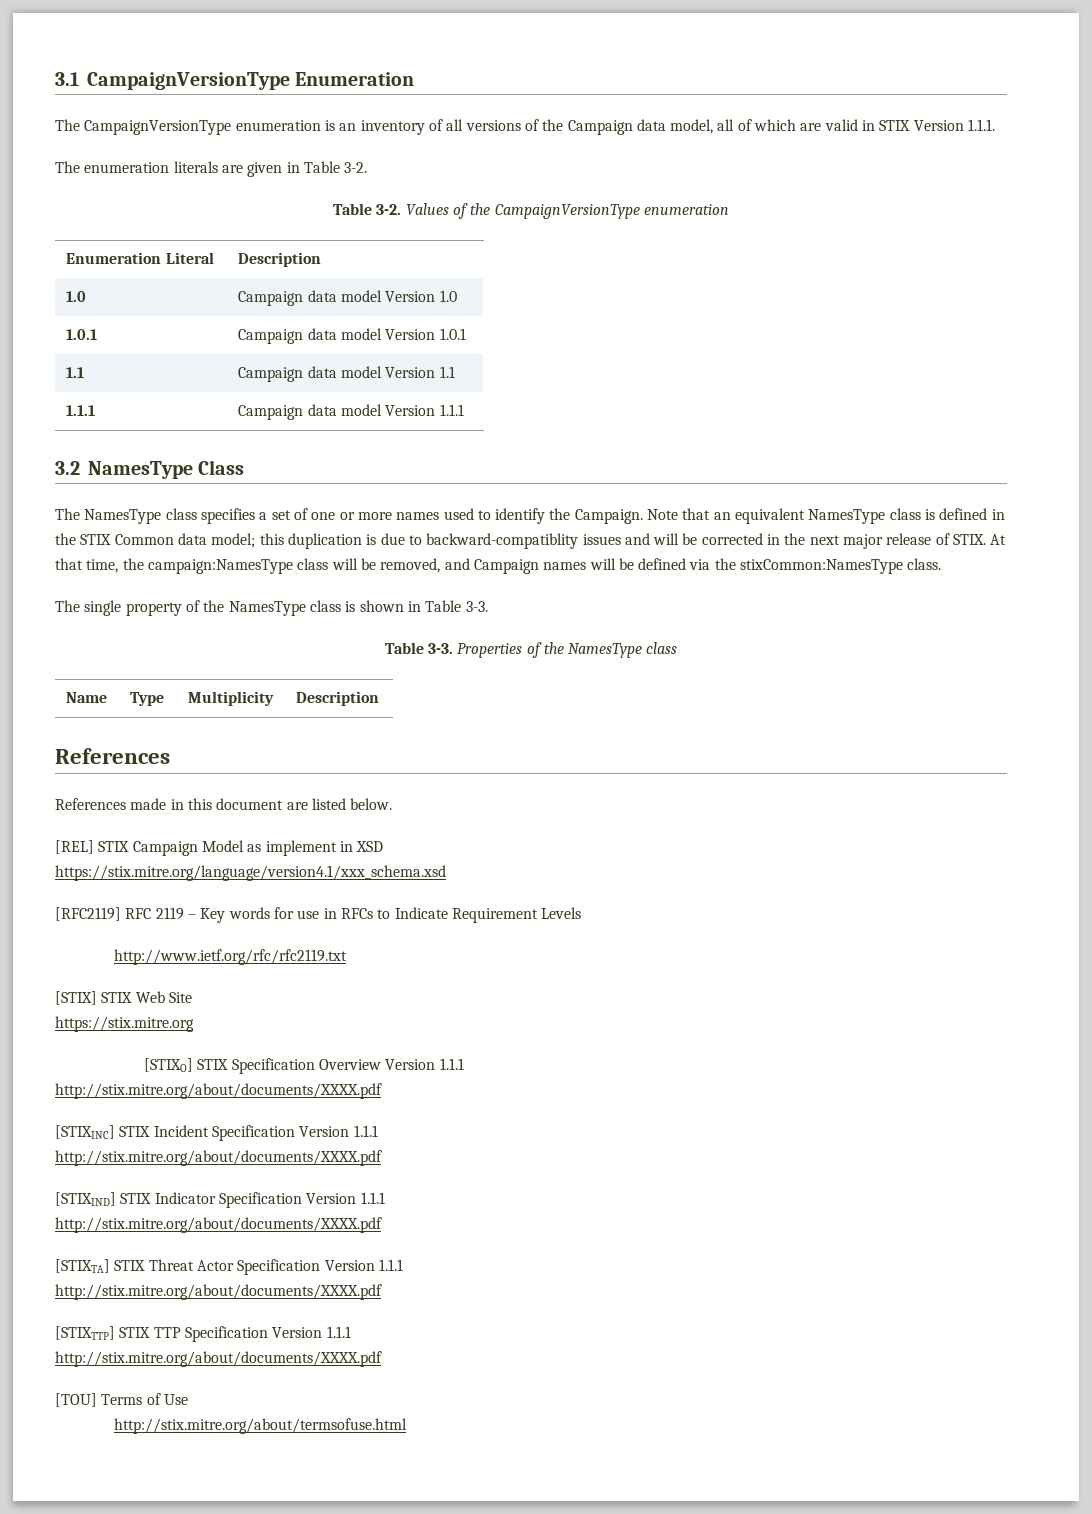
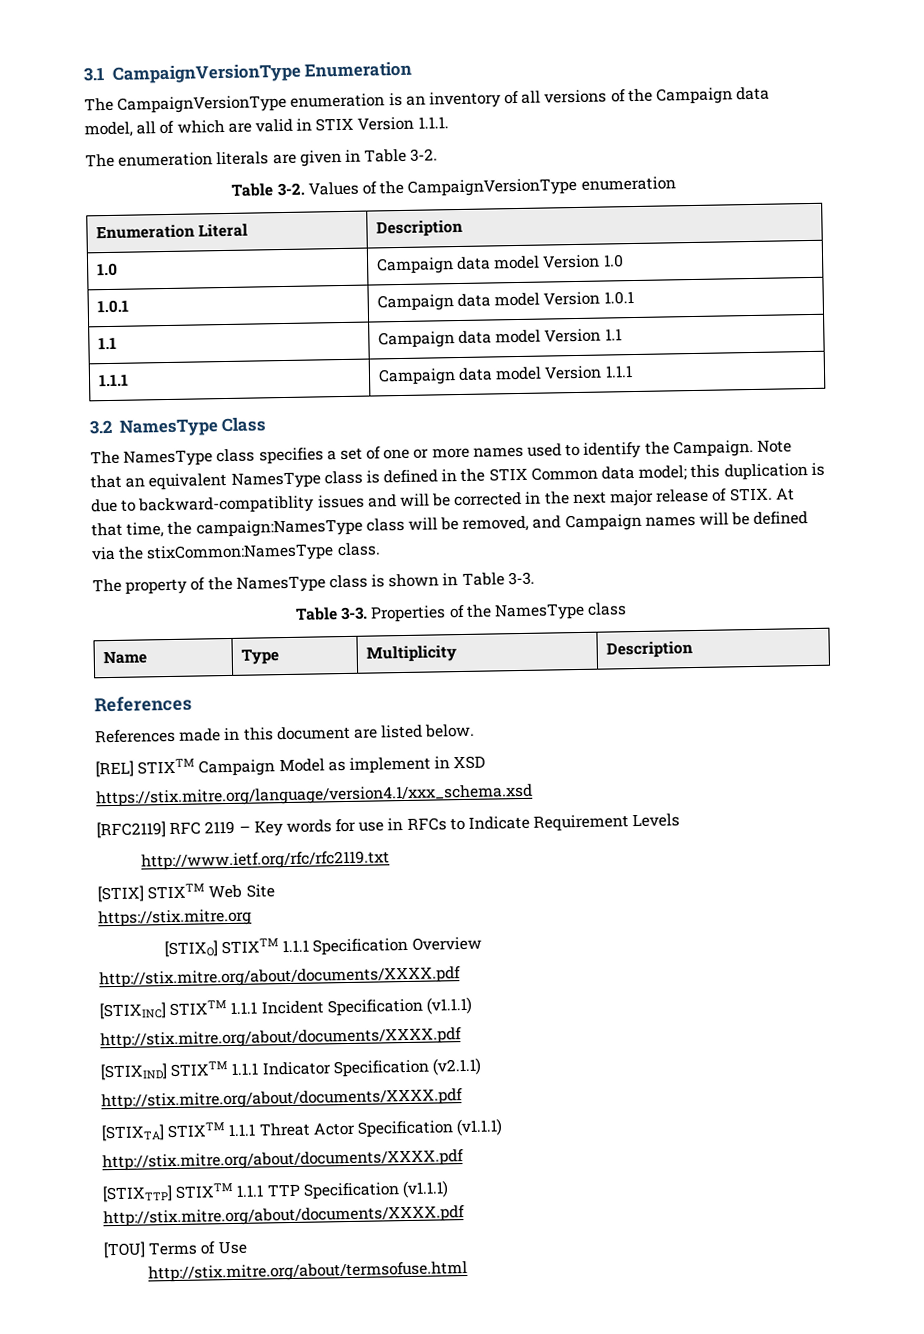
- The single property of the NamesType class is shown in Table 3-3.
+ The property of the NamesType class is shown in Table 3-3.
- [REL] STIX Campaign Model as implement in XSD
+ [REL] STIXTM Campaign Model as implement in XSD
- [STIX] STIX Web Site
+ [STIX] STIXTM Web Site
- [STIXO] STIX Specification Overview Version 1.1.1
+ [STIXO] STIXTM 1.1.1 Specification Overview
- [STIXINC] STIX Incident Specification Version 1.1.1
+ [STIXINC] STIXTM 1.1.1 Incident Specification (v1.1.1)
  http://stix.mitre.org/about/documents/XXXX.pdf
- [STIXIND] STIX Indicator Specification Version 1.1.1
+ [STIXIND] STIXTM 1.1.1 Indicator Specification (v2.1.1)
- [STIXTA] STIX Threat Actor Specification Version 1.1.1
+ [STIXTA] STIXTM 1.1.1 Threat Actor Specification (v1.1.1)
- [STIXTTP] STIX TTP Specification Version 1.1.1
+ [STIXTTP] STIXTM 1.1.1 TTP Specification (v1.1.1)

